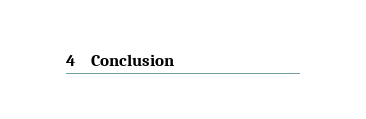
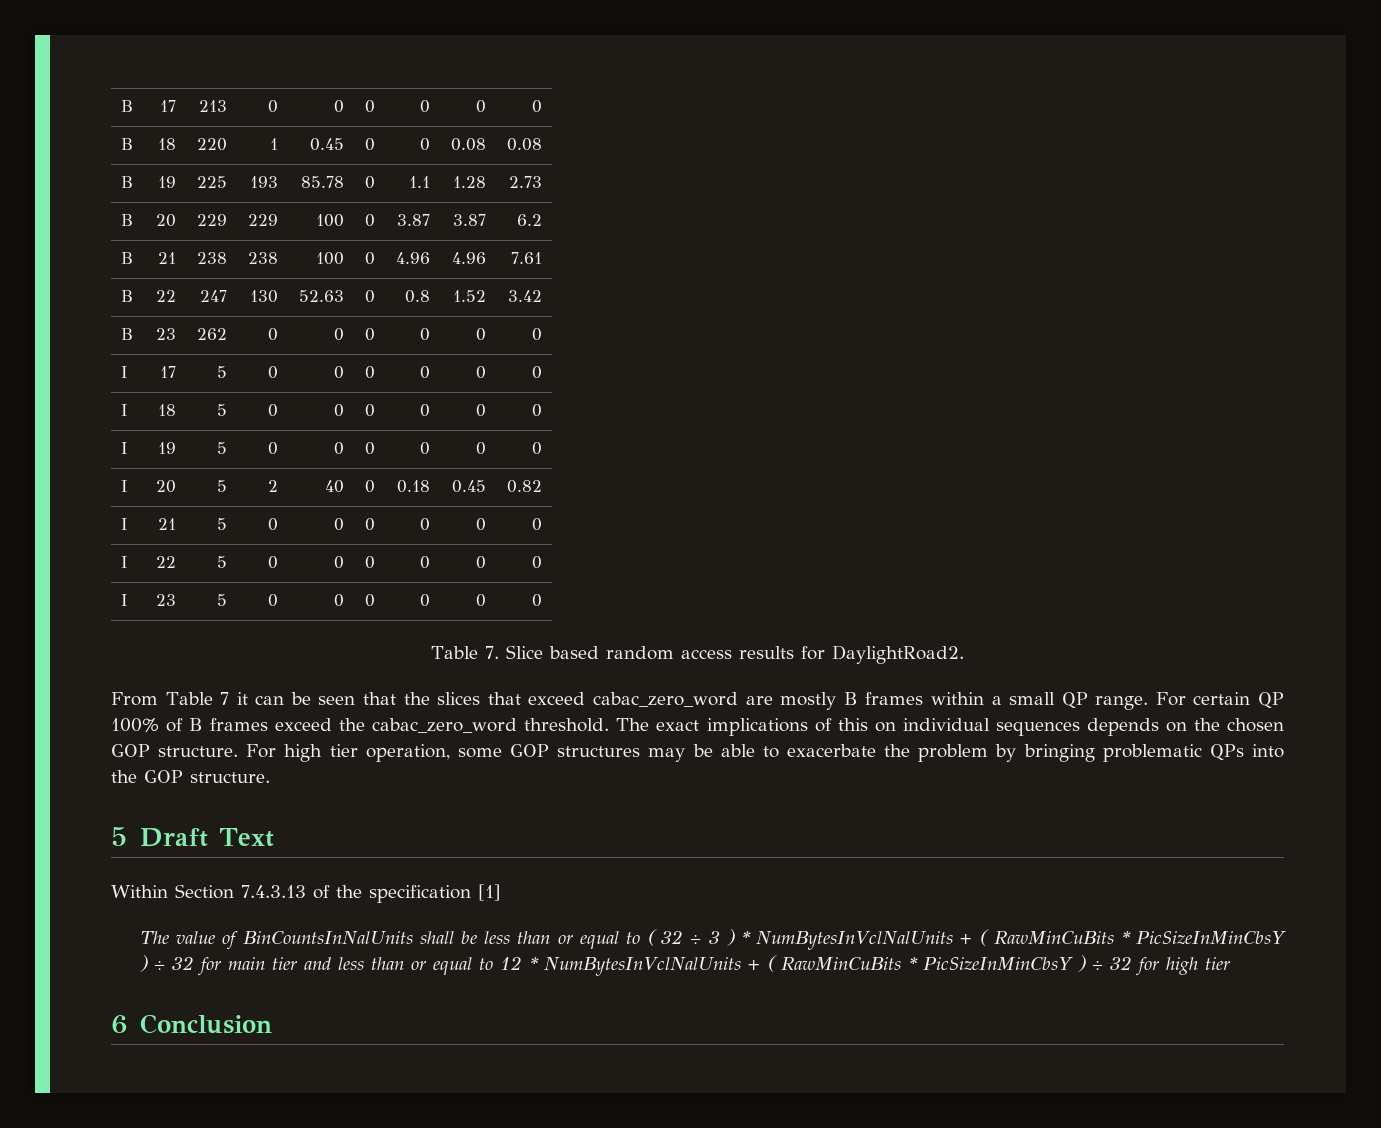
- 4 Conclusion
+ B | 17 | 213 | 0 | 0 | 0 | 0 | 0 | 0
+ B | 18 | 220 | 1 | 0.45 | 0 | 0 | 0.08 | 0.08
+ B | 19 | 225 | 193 | 85.78 | 0 | 1.1 | 1.28 | 2.73
+ B | 20 | 229 | 229 | 100 | 0 | 3.87 | 3.87 | 6.2
+ B | 21 | 238 | 238 | 100 | 0 | 4.96 | 4.96 | 7.61
+ B | 22 | 247 | 130 | 52.63 | 0 | 0.8 | 1.52 | 3.42
+ B | 23 | 262 | 0 | 0 | 0 | 0 | 0 | 0
+ I | 17 | 5 | 0 | 0 | 0 | 0 | 0 | 0
+ I | 18 | 5 | 0 | 0 | 0 | 0 | 0 | 0
+ I | 19 | 5 | 0 | 0 | 0 | 0 | 0 | 0
+ I | 20 | 5 | 2 | 40 | 0 | 0.18 | 0.45 | 0.82
+ I | 21 | 5 | 0 | 0 | 0 | 0 | 0 | 0
+ I | 22 | 5 | 0 | 0 | 0 | 0 | 0 | 0
+ I | 23 | 5 | 0 | 0 | 0 | 0 | 0 | 0
+ Table 7. Slice based random access results for DaylightRoad2.
+ From Table 7 it can be seen that the slices that exceed cabac_zero_word are mostly B frames within a small QP range. For certain QP 100% of B frames exceed the cabac_zero_word threshold. The exact implications of this on individual sequences depends on the chosen GOP structure. For high tier operation, some GOP structures may be able to exacerbate the problem by bringing problematic QPs into the GOP structure.
+ 5 Draft Text
+ Within Section 7.4.3.13 of the specification [1]
+ The value of BinCountsInNalUnits shall be less than or equal to ( 32 ÷ 3 ) * NumBytesInVclNalUnits + ( RawMinCuBits * PicSizeInMinCbsY ) ÷ 32 for main tier and less than or equal to 12 * NumBytesInVclNalUnits + ( RawMinCuBits * PicSizeInMinCbsY ) ÷ 32 for high tier
+ 6 Conclusion

